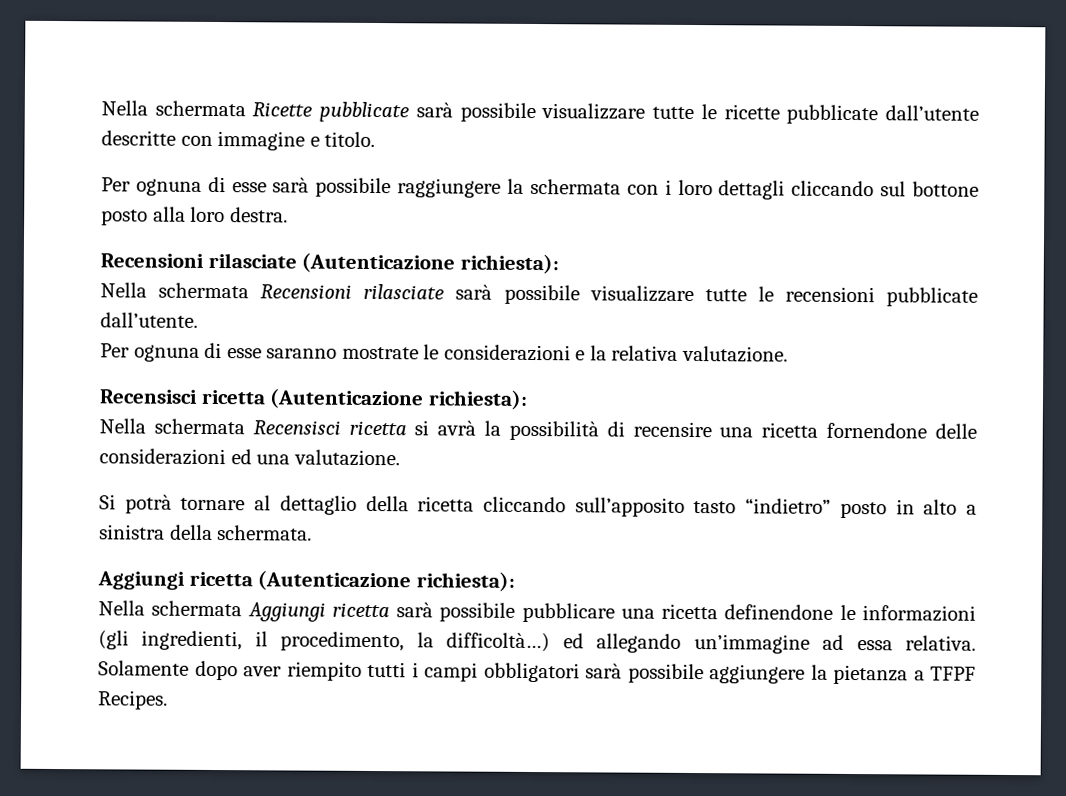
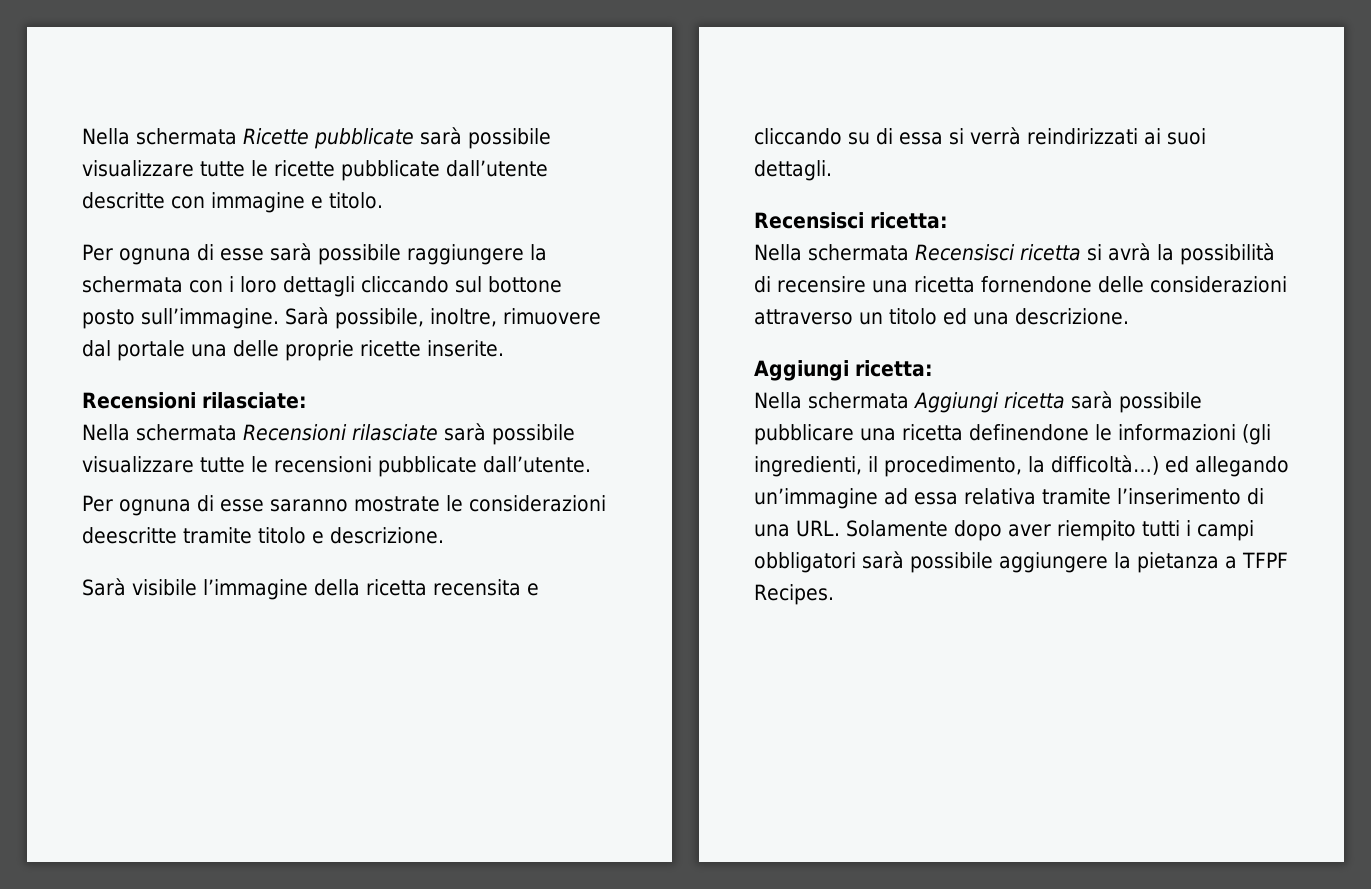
- Per ognuna di esse sarà possibile raggiungere la schermata con i loro dettagli cliccando sul bottone posto alla loro destra.
- Recensioni rilasciate (Autenticazione richiesta):
+ Per ognuna di esse sarà possibile raggiungere la schermata con i loro dettagli cliccando sul bottone posto sull’immagine. Sarà possibile, inoltre, rimuovere dal portale una delle proprie ricette inserite.
+ Recensioni rilasciate:
- Per ognuna di esse saranno mostrate le considerazioni e la relativa valutazione.
- Recensisci ricetta (Autenticazione richiesta):
+ Per ognuna di esse saranno mostrate le considerazioni deescritte tramite titolo e descrizione.
+ Sarà visibile l’immagine della ricetta recensita e cliccando su di essa si verrà reindirizzati ai suoi dettagli.
+ Recensisci ricetta:
- Nella schermata Recensisci ricetta si avrà la possibilità di recensire una ricetta fornendone delle considerazioni ed una valutazione.
- Si potrà tornare al dettaglio della ricetta cliccando sull’apposito tasto “indietro” posto in alto a sinistra della schermata.
- Aggiungi ricetta (Autenticazione richiesta):
+ Nella schermata Recensisci ricetta si avrà la possibilità di recensire una ricetta fornendone delle considerazioni attraverso un titolo ed una descrizione.
+ Aggiungi ricetta:
- Nella schermata Aggiungi ricetta sarà possibile pubblicare una ricetta definendone le informazioni (gli ingredienti, il procedimento, la difficoltà…) ed allegando un’immagine ad essa relativa. Solamente dopo aver riempito tutti i campi obbligatori sarà possibile aggiungere la pietanza a TFPF Recipes.
+ Nella schermata Aggiungi ricetta sarà possibile pubblicare una ricetta definendone le informazioni (gli ingredienti, il procedimento, la difficoltà…) ed allegando un’immagine ad essa relativa tramite l’inserimento di una URL. Solamente dopo aver riempito tutti i campi obbligatori sarà possibile aggiungere la pietanza a TFPF Recipes.

